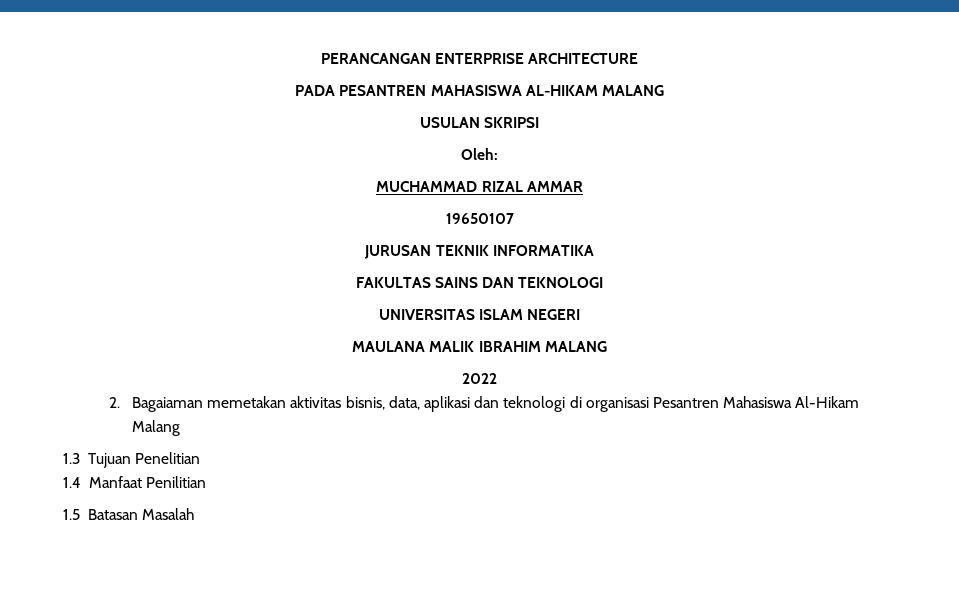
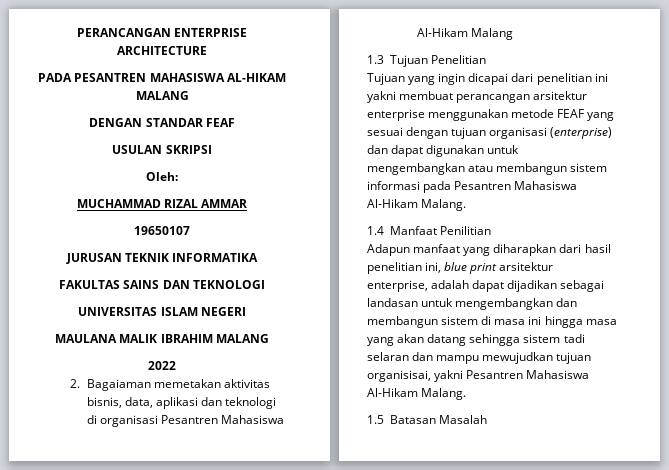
+ DENGAN STANDAR FEAF
+ Tujuan yang ingin dicapai dari penelitian ini yakni membuat perancangan arsitektur enterprise menggunakan metode FEAF yang sesuai dengan tujuan organisasi (enterprise) dan dapat digunakan untuk mengembangkan atau membangun sistem informasi pada Pesantren Mahasiswa Al-Hikam Malang.
  1.4 Manfaat Penilitian
+ Adapun manfaat yang diharapkan dari hasil penelitian ini, blue print arsitektur enterprise, adalah dapat dijadikan sebagai landasan untuk mengembangkan dan membangun sistem di masa ini hingga masa yang akan datang sehingga sistem tadi selaran dan mampu mewujudkan tujuan organisisai, yakni Pesantren Mahasiswa Al-Hikam Malang.

